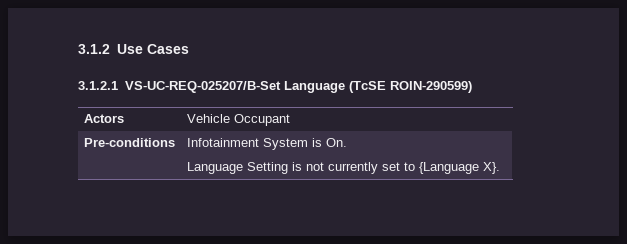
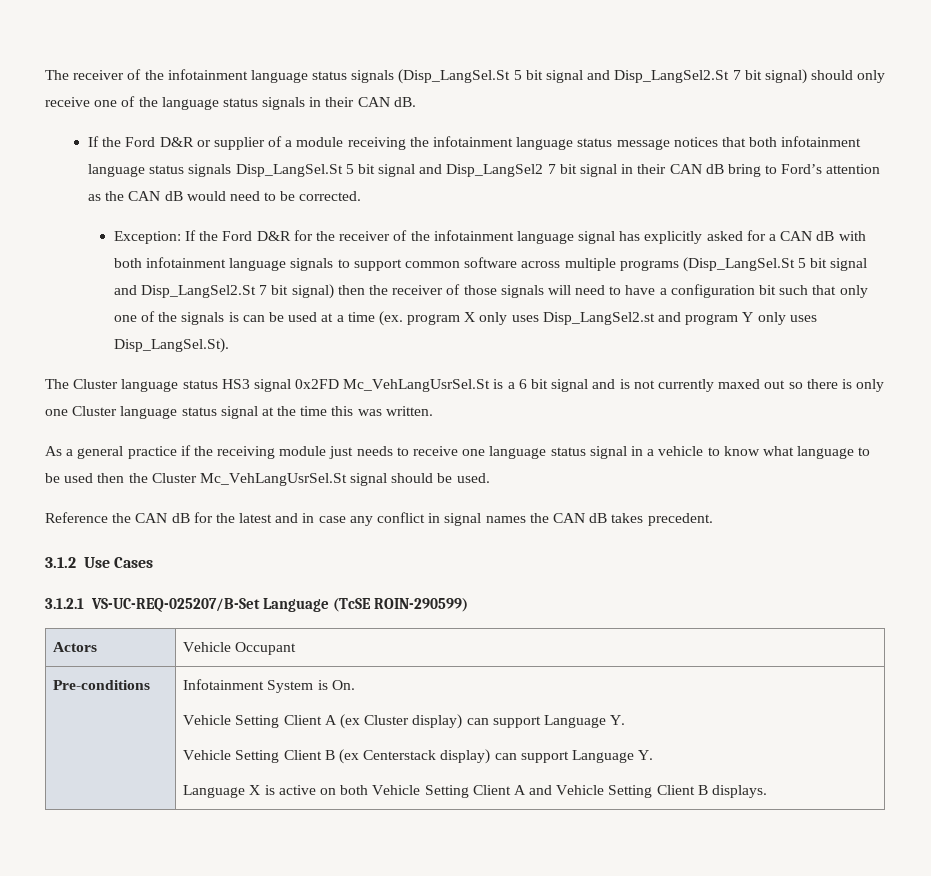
+ The receiver of the infotainment language status signals (Disp_LangSel.St 5 bit signal and Disp_LangSel2.St 7 bit signal) should only receive one of the language status signals in their CAN dB.
+ If the Ford D&R or supplier of a module receiving the infotainment language status message notices that both infotainment language status signals Disp_LangSel.St 5 bit signal and Disp_LangSel2 7 bit signal in their CAN dB bring to Ford’s attention as the CAN dB would need to be corrected.
+ Exception: If the Ford D&R for the receiver of the infotainment language signal has explicitly asked for a CAN dB with both infotainment language signals to support common software across multiple programs (Disp_LangSel.St 5 bit signal and Disp_LangSel2.St 7 bit signal) then the receiver of those signals will need to have a configuration bit such that only one of the signals is can be used at a time (ex. program X only uses Disp_LangSel2.st and program Y only uses Disp_LangSel.St).
+ The Cluster language status HS3 signal 0x2FD Mc_VehLangUsrSel.St is a 6 bit signal and is not currently maxed out so there is only one Cluster language status signal at the time this was written.
+ As a general practice if the receiving module just needs to receive one language status signal in a vehicle to know what language to be used then the Cluster Mc_VehLangUsrSel.St signal should be used.
+ Reference the CAN dB for the latest and in case any conflict in signal names the CAN dB takes precedent.
- Language Setting is not currently set to {Language X}.
+ Vehicle Setting Client A (ex Cluster display) can support Language Y.
+ Vehicle Setting Client B (ex Centerstack display) can support Language Y.
+ Language X is active on both Vehicle Setting Client A and Vehicle Setting Client B displays.

